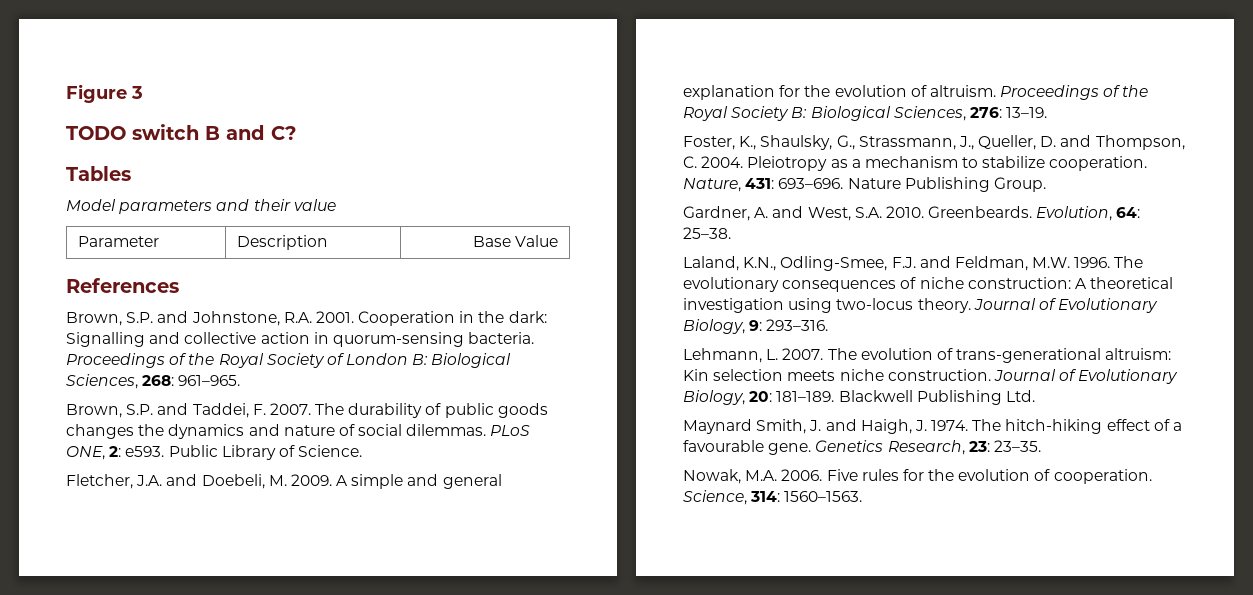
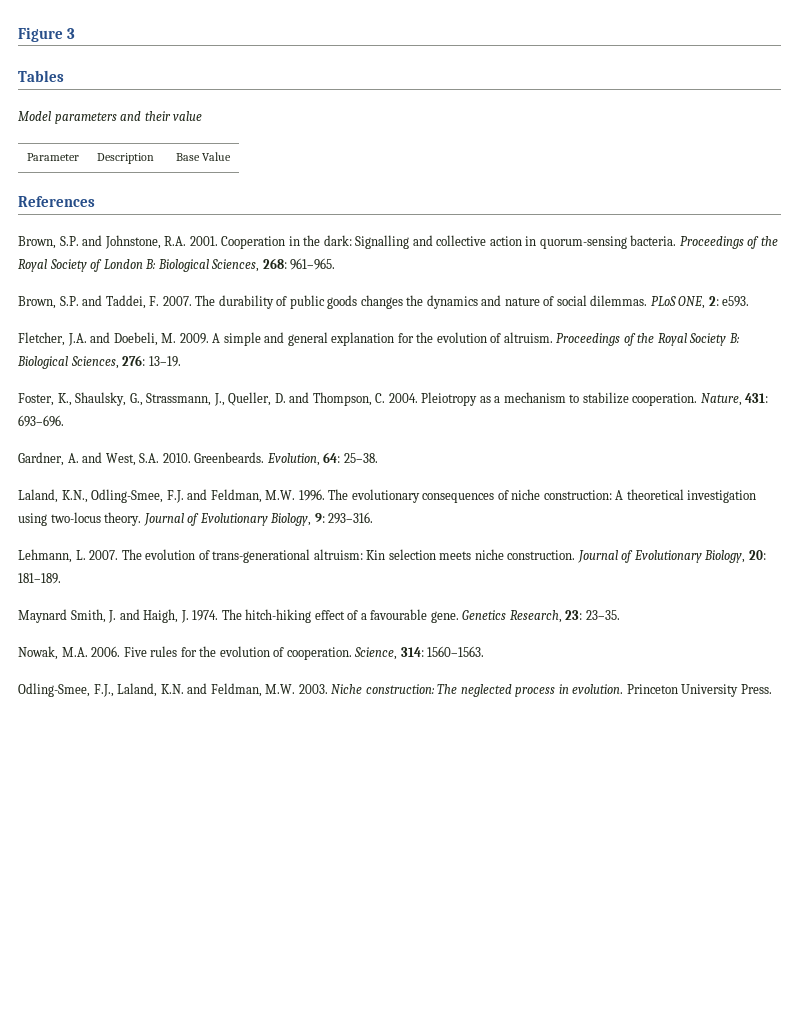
- TODO switch B and C?
- Public Library of Science.
- Nature Publishing Group.
- Blackwell Publishing Ltd.
+ Odling-Smee, F.J., Laland, K.N. and Feldman, M.W. 2003. Niche construction: The neglected process in evolution. Princeton University Press.

